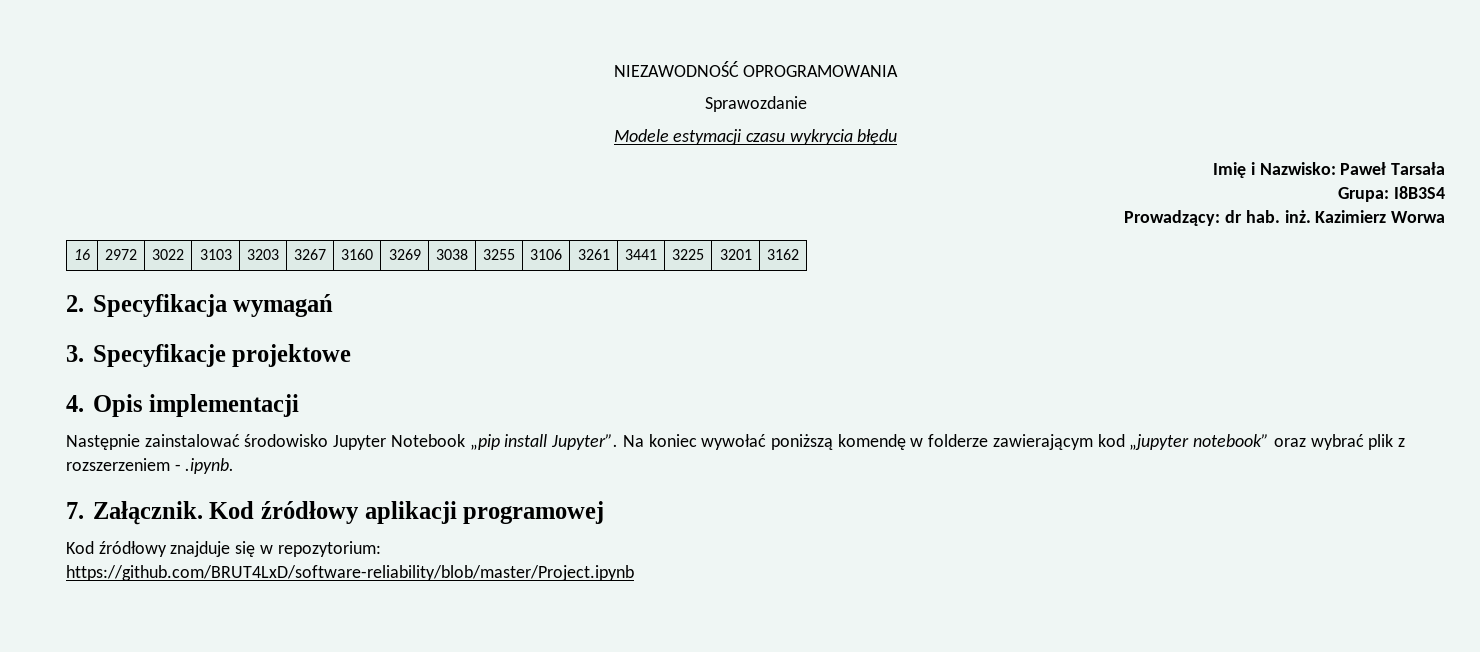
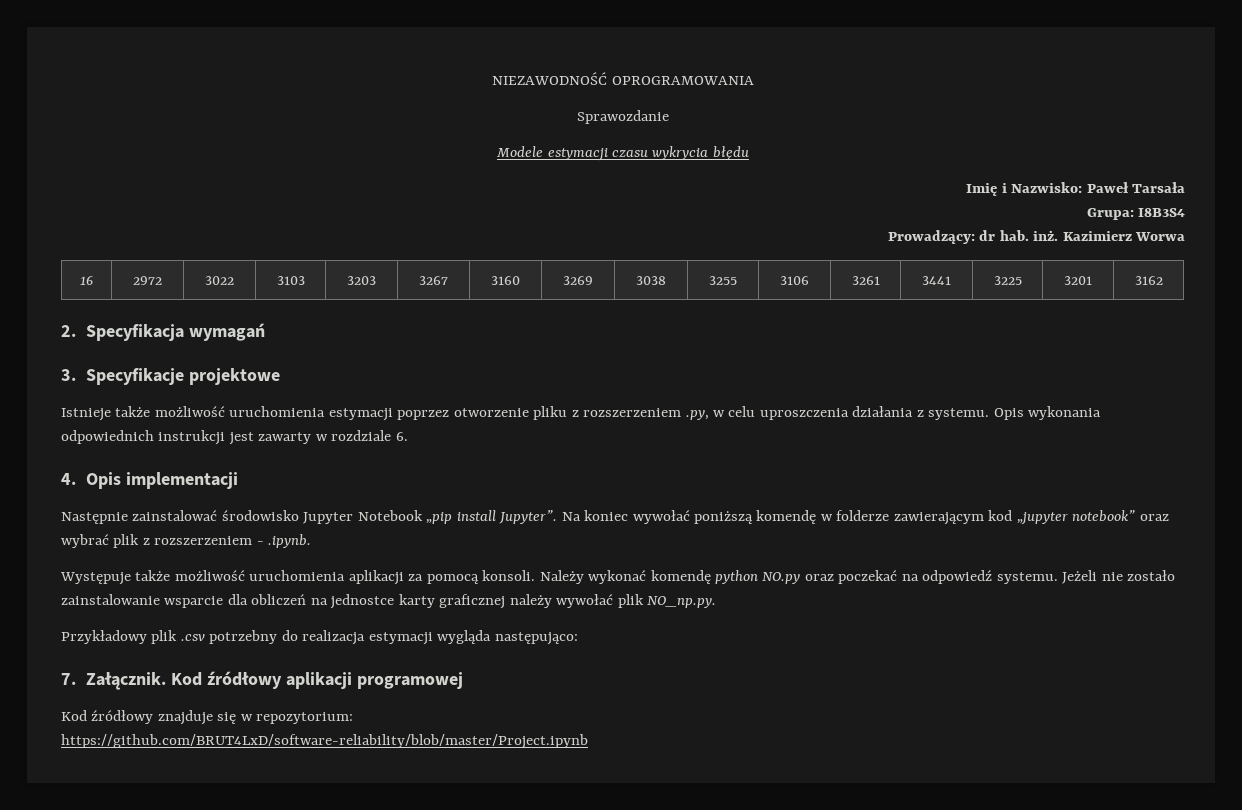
+ Istnieje także możliwość uruchomienia estymacji poprzez otworzenie pliku z rozszerzeniem .py, w celu uproszczenia działania z systemu. Opis wykonania odpowiednich instrukcji jest zawarty w rozdziale 6.
+ Występuje także możliwość uruchomienia aplikacji za pomocą konsoli. Należy wykonać komendę python NO.py oraz poczekać na odpowiedź systemu. Jeżeli nie zostało zainstalowanie wsparcie dla obliczeń na jednostce karty graficznej należy wywołać plik NO_np.py.
+ Przykładowy plik .csv potrzebny do realizacja estymacji wygląda następująco:

